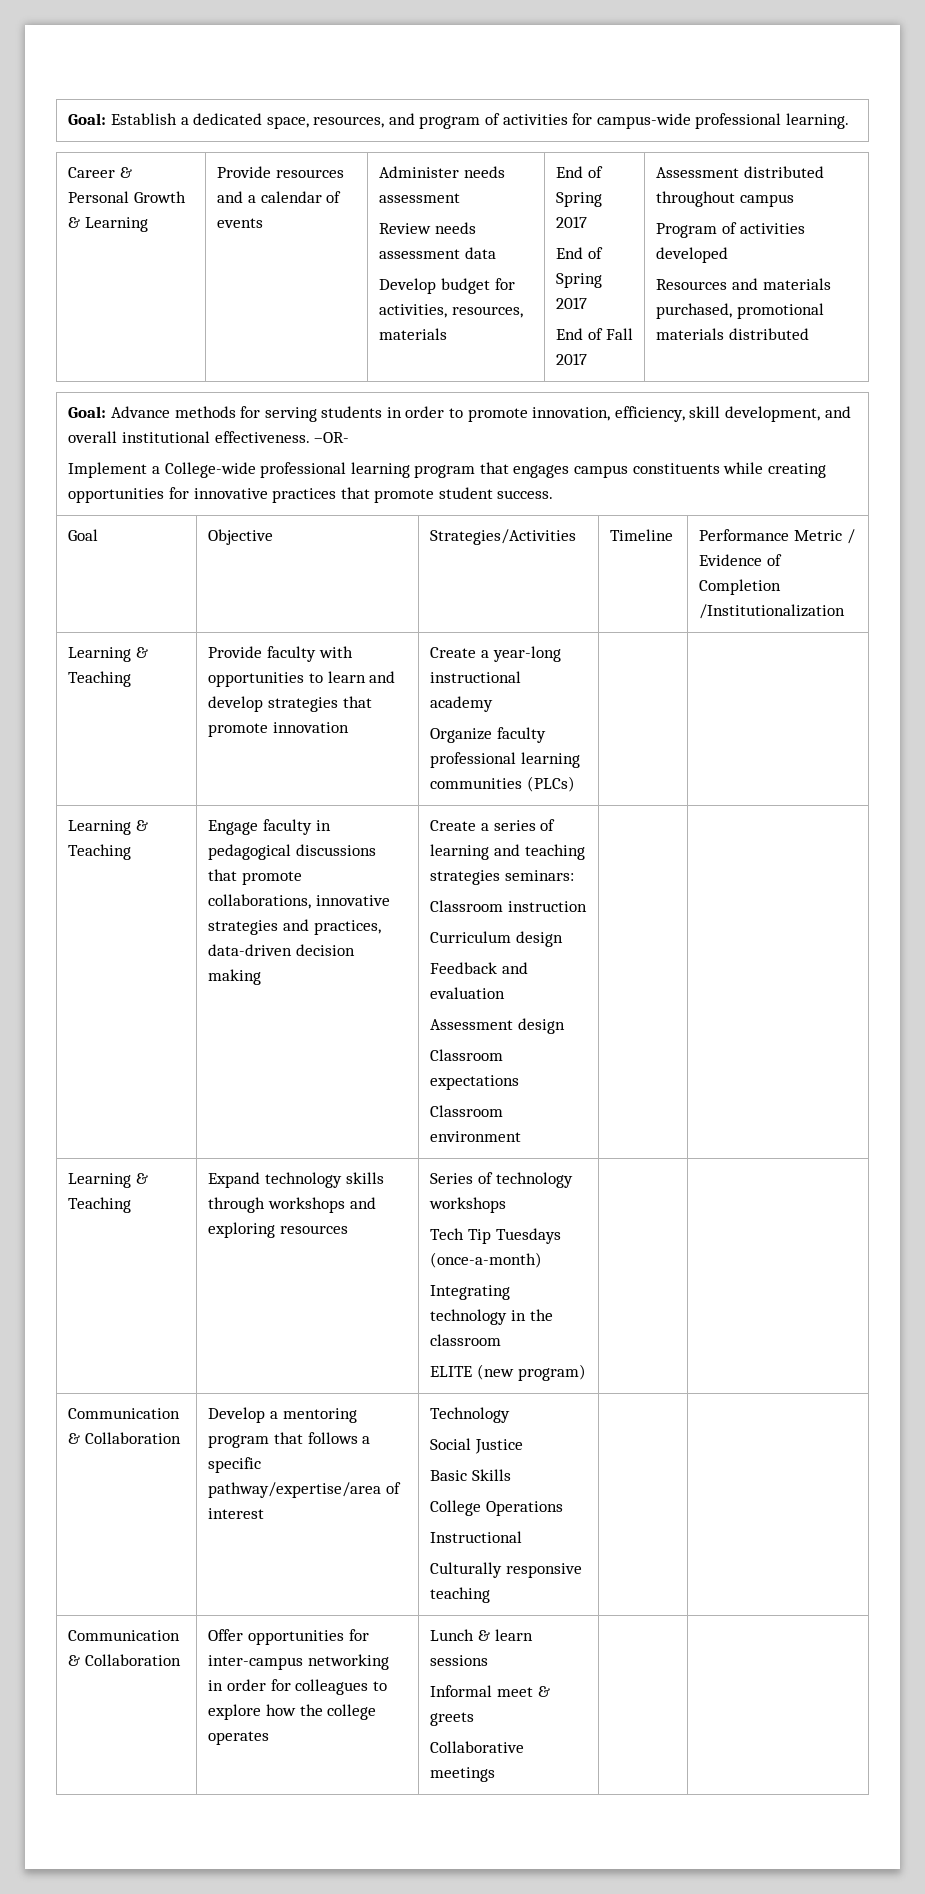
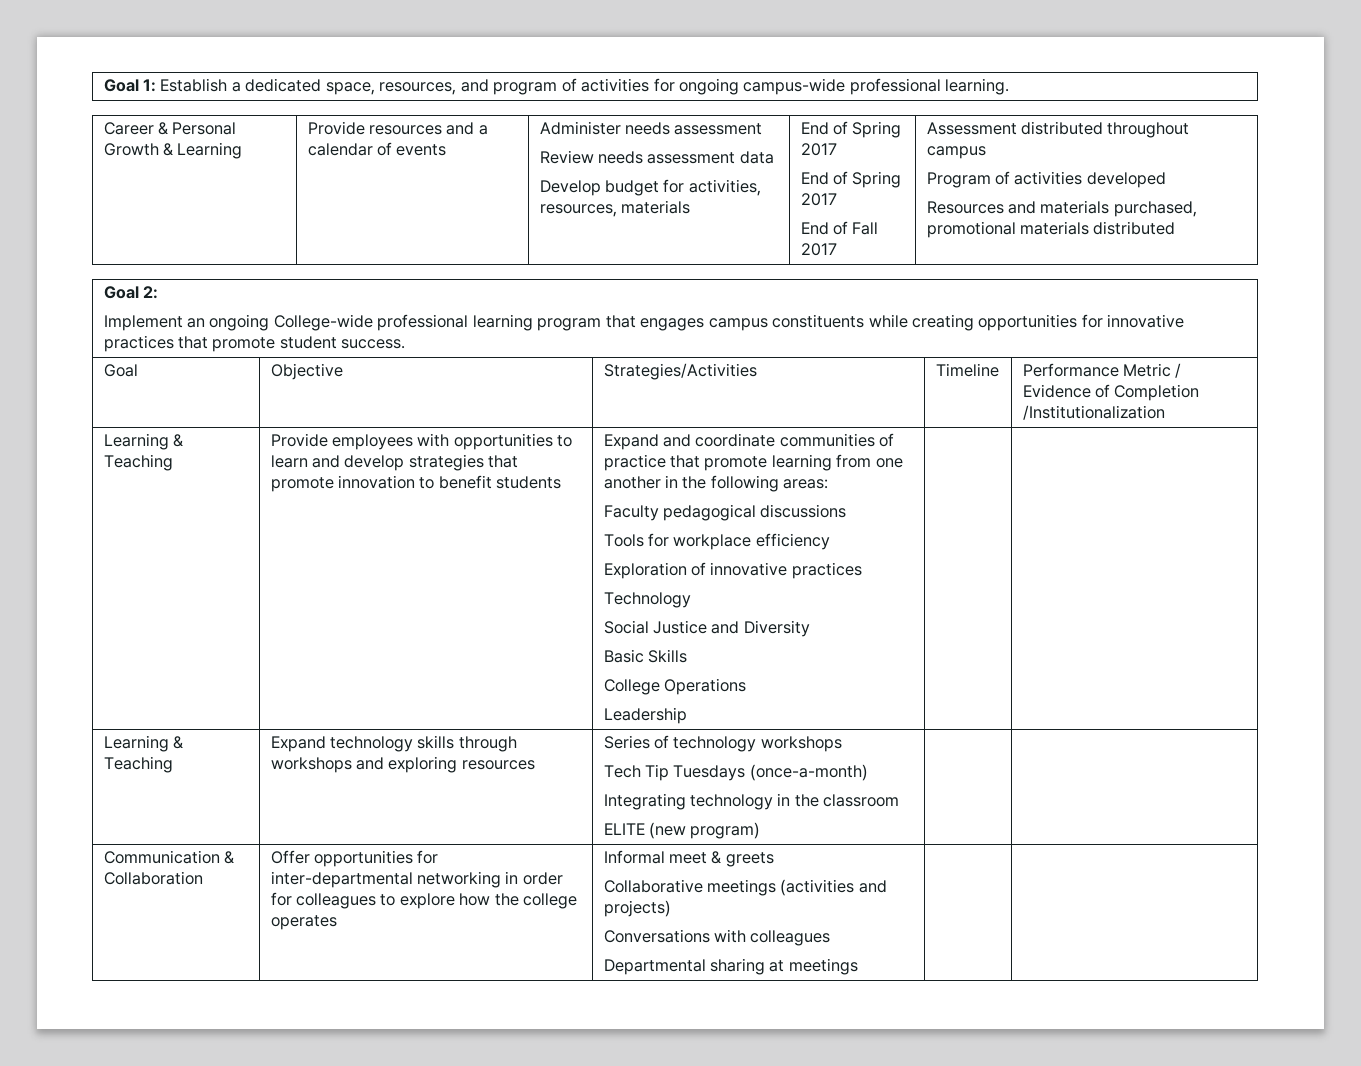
- Goal: Establish a dedicated space, resources, and program of activities for campus-wide professional learning.
+ Goal 1: Establish a dedicated space, resources, and program of activities for ongoing campus-wide professional learning.
- Goal: Advance methods for serving students in order to promote innovation, efficiency, skill development, and overall institutional effectiveness. –OR-
- Implement a College-wide professional learning program that engages campus constituents while creating opportunities for innovative practices that promote student success.
+ Goal 2:
+ Implement an ongoing College-wide professional learning program that engages campus constituents while creating opportunities for innovative practices that promote student success.
- Provide faculty with opportunities to learn and develop strategies that promote innovation | Create a year-long instructional academy
- Organize faculty professional learning communities (PLCs) | |
- Learning & Teaching | Engage faculty in pedagogical discussions that promote collaborations, innovative strategies and practices, data-driven decision making | Create a series of learning and teaching strategies seminars:
- Classroom instruction
- Curriculum design
- Feedback and evaluation
- Assessment design
- Classroom expectations
- Classroom environment | |
+ Provide employees with opportunities to learn and develop strategies that promote innovation to benefit students | Expand and coordinate communities of practice that promote learning from one another in the following areas:
+ Faculty pedagogical discussions
+ Tools for workplace efficiency
+ Exploration of innovative practices
+ Technology
+ Social Justice and Diversity
+ Basic Skills
+ College Operations
+ Leadership
- Communication & Collaboration | Develop a mentoring program that follows a specific pathway/expertise/area of interest | Technology
- Social Justice
- Basic Skills
- College Operations
- Instructional
- Culturally responsive teaching | |
- Communication & Collaboration | Offer opportunities for inter-campus networking in order for colleagues to explore how the college operates | Lunch & learn sessions
- Informal meet & greets
- Collaborative meetings | |
+ Communication & Collaboration | Offer opportunities for inter-departmental networking in order for colleagues to explore how the college operates | Informal meet & greets
+ Collaborative meetings (activities and projects)
+ Conversations with colleagues
+ Departmental sharing at meetings | |

